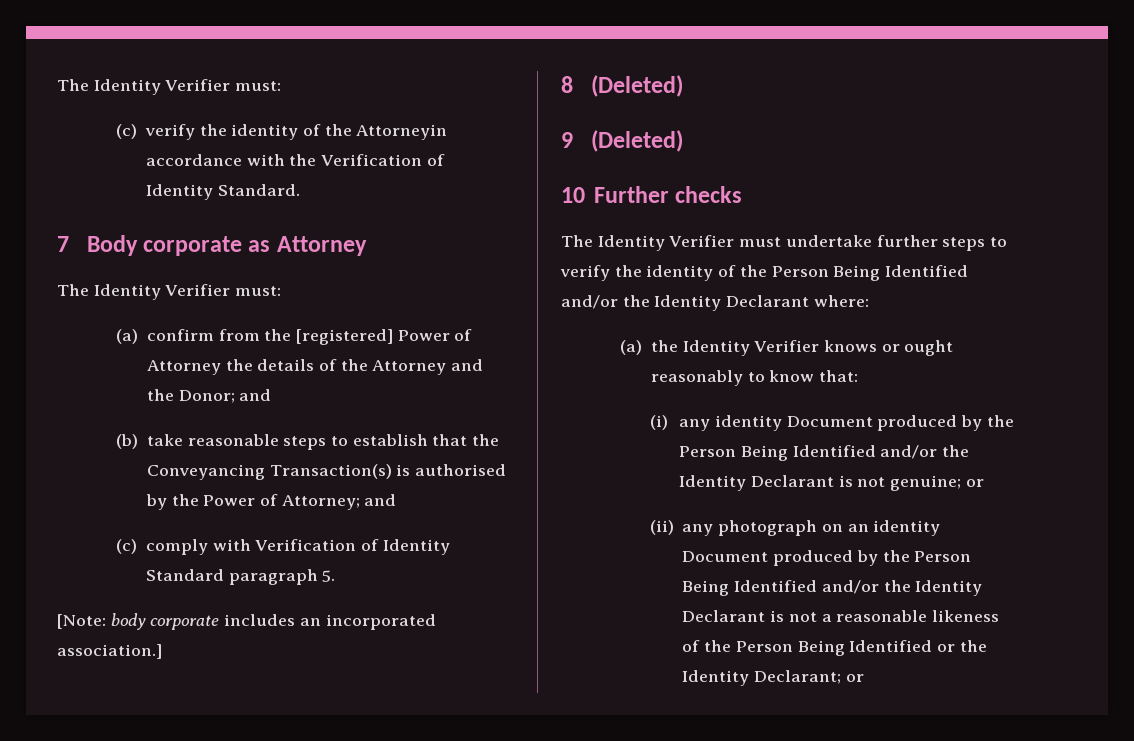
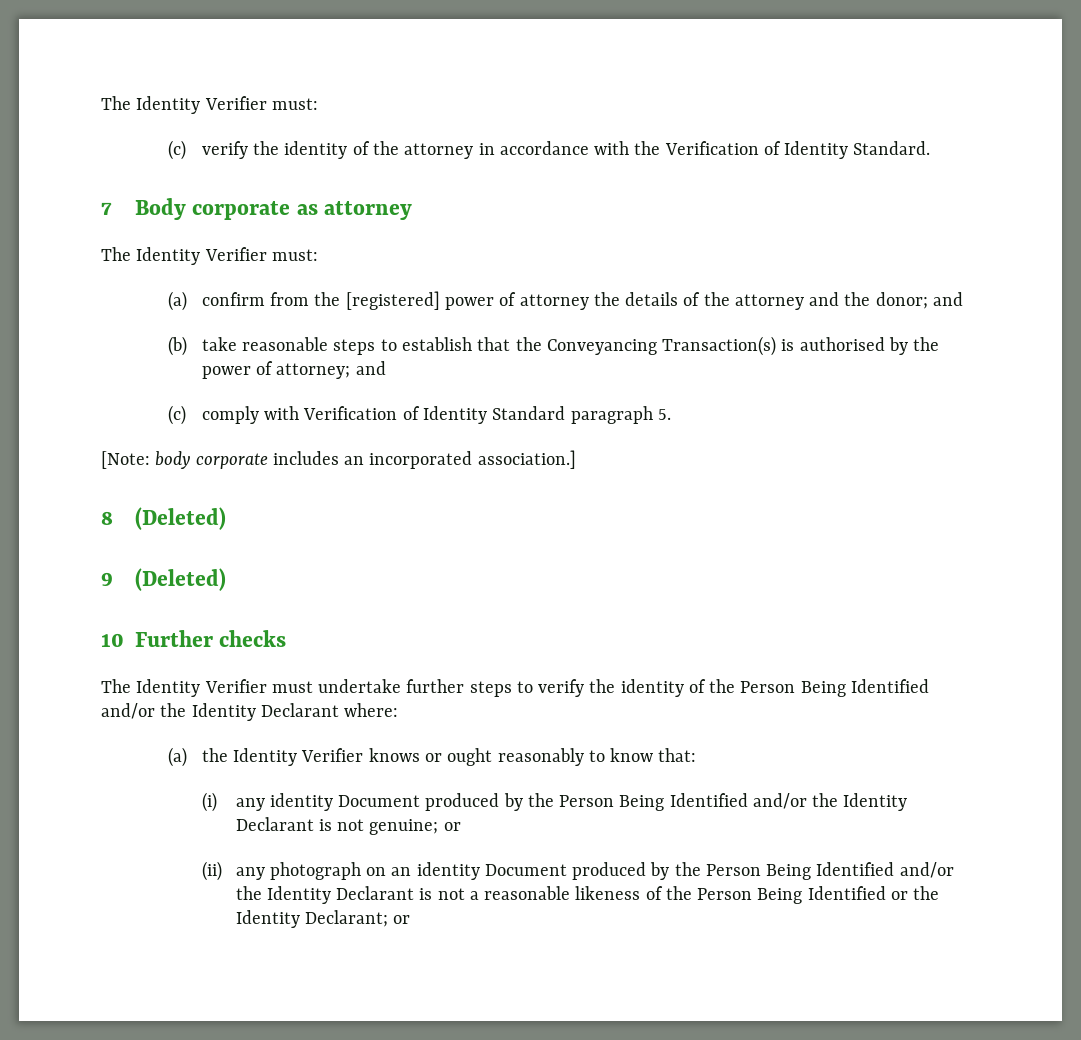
- (c) verify the identity of the Attorneyin accordance with the Verification of Identity Standard.
+ (c) verify the identity of the attorney in accordance with the Verification of Identity Standard.
- 7 Body corporate as Attorney
+ 7 Body corporate as attorney
- (a) confirm from the [registered] Power of Attorney the details of the Attorney and the Donor; and
+ (a) confirm from the [registered] power of attorney the details of the attorney and the donor; and
- (b) take reasonable steps to establish that the Conveyancing Transaction(s) is authorised by the Power of Attorney; and
+ (b) take reasonable steps to establish that the Conveyancing Transaction(s) is authorised by the power of attorney; and

